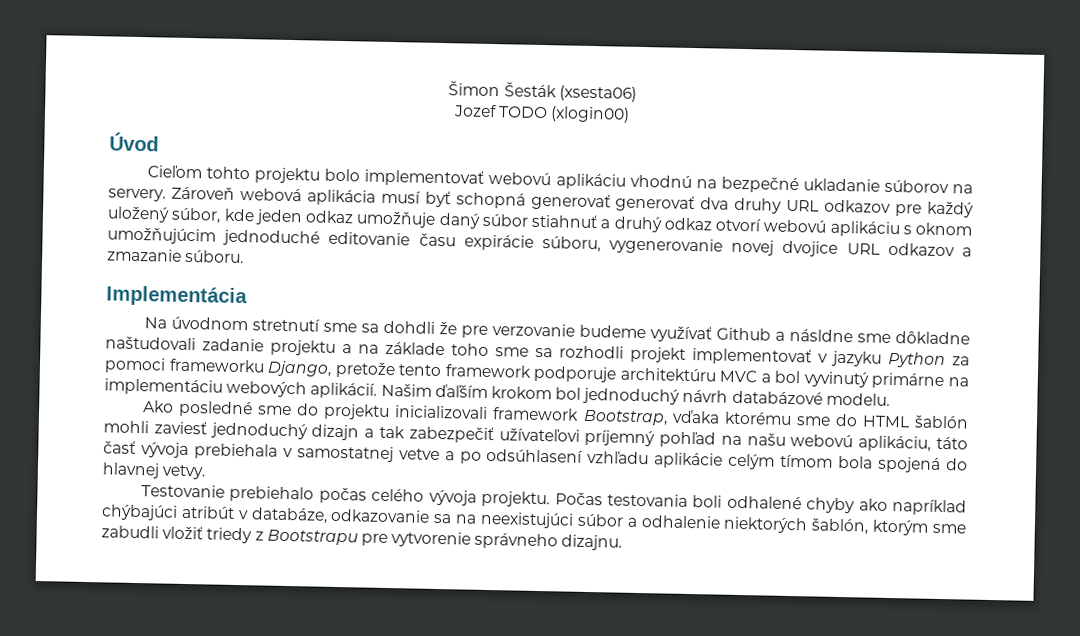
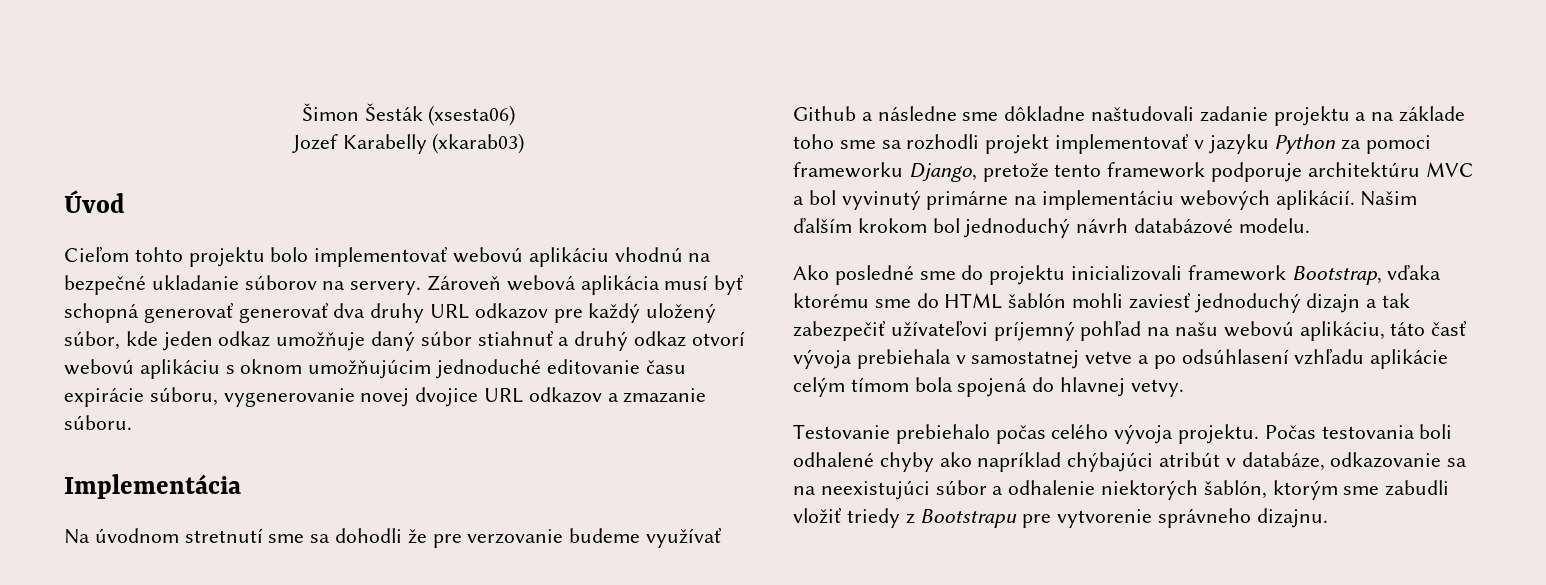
- Jozef TODO (xlogin00)
+ Jozef Karabelly (xkarab03)
- Na úvodnom stretnutí sme sa dohdli že pre verzovanie budeme využívať Github a násldne sme dôkladne naštudovali zadanie projektu a na základe toho sme sa rozhodli projekt implementovať v jazyku Python za pomoci frameworku Django, pretože tento framework podporuje architektúru MVC a bol vyvinutý primárne na implementáciu webových aplikácií.
+ Na úvodnom stretnutí sme sa dohodli že pre verzovanie budeme využívať Github a následne sme dôkladne naštudovali zadanie projektu a na základe toho sme sa rozhodli projekt implementovať v jazyku Python za pomoci frameworku Django, pretože tento framework podporuje architektúru MVC a bol vyvinutý primárne na implementáciu webových aplikácií.
- Našim ďaľším krokom bol jednoduchý návrh databázové modelu.
+ Našim ďalším krokom bol jednoduchý návrh databázové modelu.

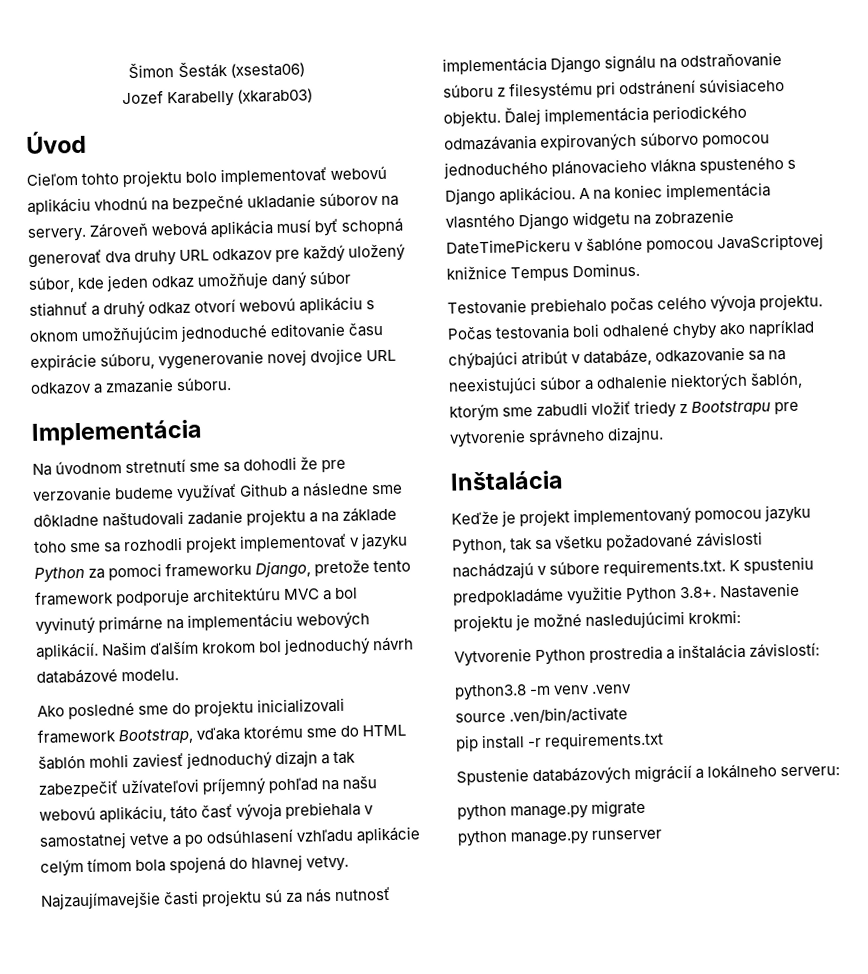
- Zároveň webová aplikácia musí byť schopná generovať generovať dva druhy URL odkazov pre každý uložený súbor, kde jeden odkaz umožňuje daný súbor stiahnuť a druhý odkaz otvorí webovú aplikáciu s oknom umožňujúcim jednoduché editovanie času expirácie súboru, vygenerovanie novej dvojice URL odkazov a zmazanie súboru.
+ Zároveň webová aplikácia musí byť schopná generovať dva druhy URL odkazov pre každý uložený súbor, kde jeden odkaz umožňuje daný súbor stiahnuť a druhý odkaz otvorí webovú aplikáciu s oknom umožňujúcim jednoduché editovanie času expirácie súboru, vygenerovanie novej dvojice URL odkazov a zmazanie súboru.
+ Najzaujímavejšie časti projektu sú za nás nutnosť implementácia Django signálu na odstraňovanie súboru z filesystému pri odstránení súvisiaceho objektu. Ďalej implementácia periodického odmazávania expirovaných súborvo pomocou jednoduchého plánovacieho vlákna spusteného s Django aplikáciou. A na koniec implementácia vlasntého Django widgetu na zobrazenie DateTimePickeru v šablóne pomocou JavaScriptovej knižnice Tempus Dominus.
+ Inštalácia
+ Keďže je projekt implementovaný pomocou jazyku Python, tak sa všetku požadované závislosti nachádzajú v súbore requirements.txt. K spusteniu predpokladáme využitie Python 3.8+. Nastavenie projektu je možné nasledujúcimi krokmi:
+ Vytvorenie Python prostredia a inštalácia závislostí:
+ python3.8 -m venv .venv
+ source .ven/bin/activate
+ pip install -r requirements.txt
+ Spustenie databázových migrácií a lokálneho serveru:
+ python manage.py migrate
+ python manage.py runserver

